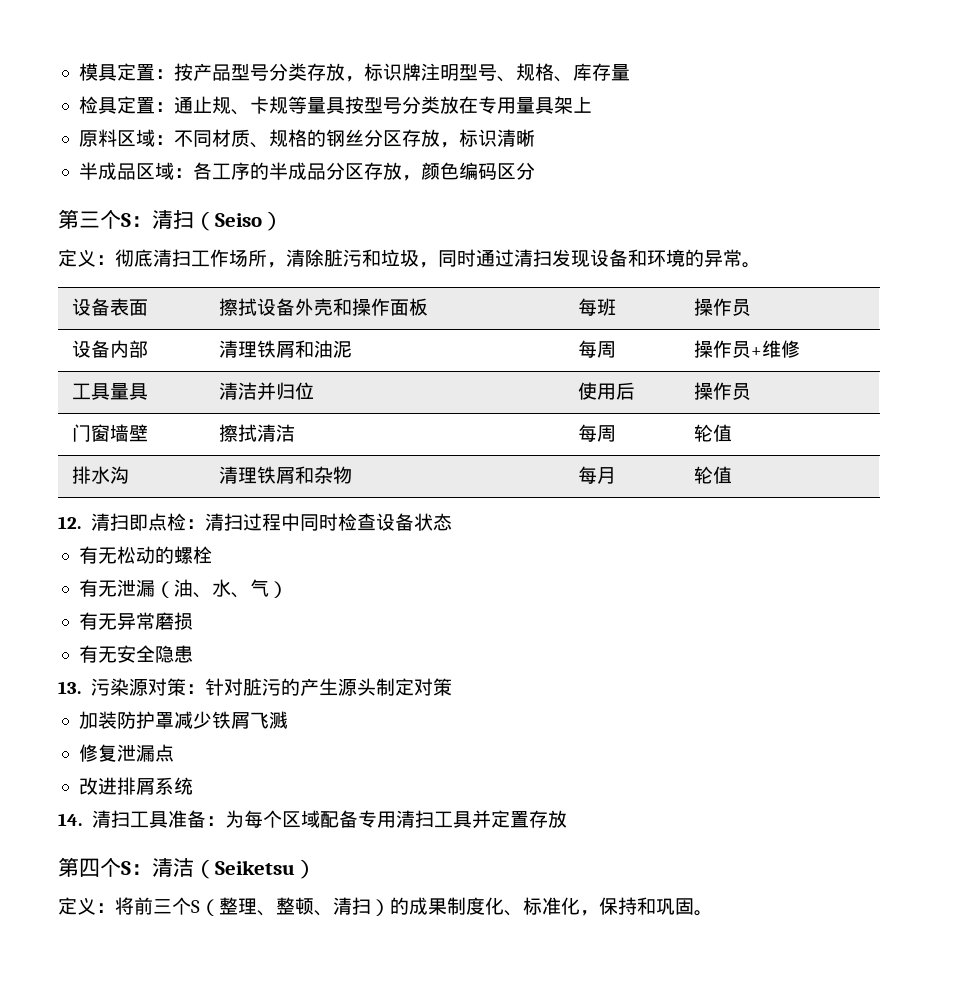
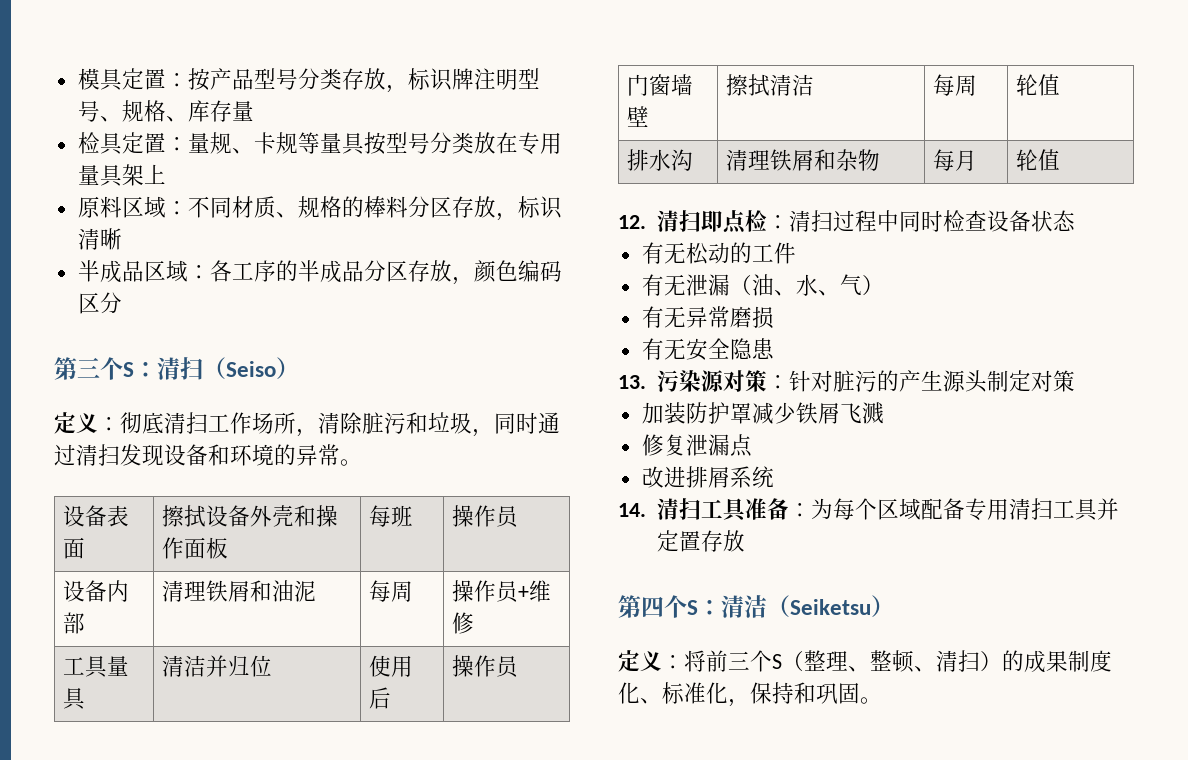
- 检具定置：通止规、卡规等量具按型号分类放在专用量具架上
+ 检具定置：量规、卡规等量具按型号分类放在专用量具架上
- 原料区域：不同材质、规格的钢丝分区存放，标识清晰
+ 原料区域：不同材质、规格的棒料分区存放，标识清晰
- 有无松动的螺栓
+ 有无松动的工件

